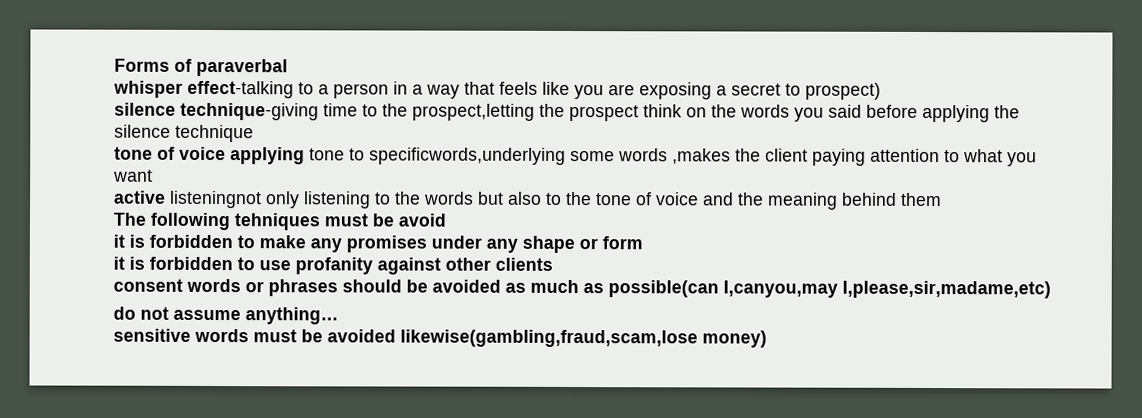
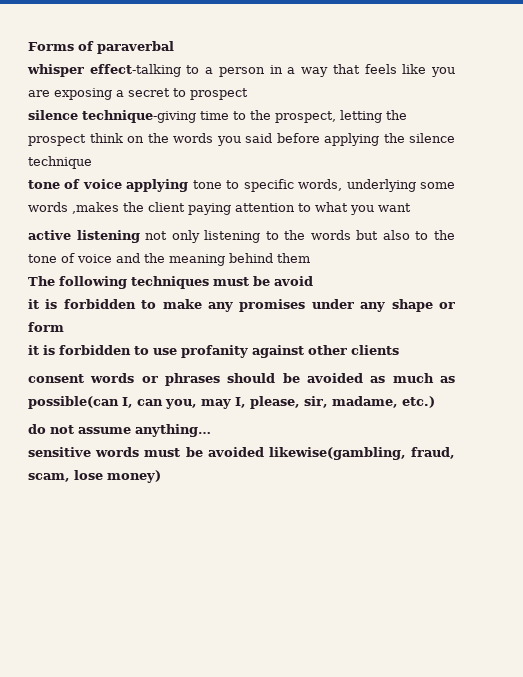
- whisper effect-talking to a person in a way that feels like you are exposing a secret to prospect)
+ whisper effect-talking to a person in a way that feels like you are exposing a secret to prospect
- silence technique-giving time to the prospect,letting the prospect think on the words you said before applying the silence technique
+ silence technique-giving time to the prospect, letting the prospect think on the words you said before applying the silence technique
- tone of voice applying tone to specificwords,underlying some words ,makes the client paying attention to what you want
+ tone of voice applying tone to specific words, underlying some words ,makes the client paying attention to what you want
- active listeningnot only listening to the words but also to the tone of voice and the meaning behind them
+ active listening not only listening to the words but also to the tone of voice and the meaning behind them
- The following tehniques must be avoid
+ The following techniques must be avoid
- consent words or phrases should be avoided as much as possible(can I,canyou,may I,please,sir,madame,etc)
+ consent words or phrases should be avoided as much as possible(can I, can you, may I, please, sir, madame, etc.)
- sensitive words must be avoided likewise(gambling,fraud,scam,lose money)
+ sensitive words must be avoided likewise(gambling, fraud, scam, lose money)

